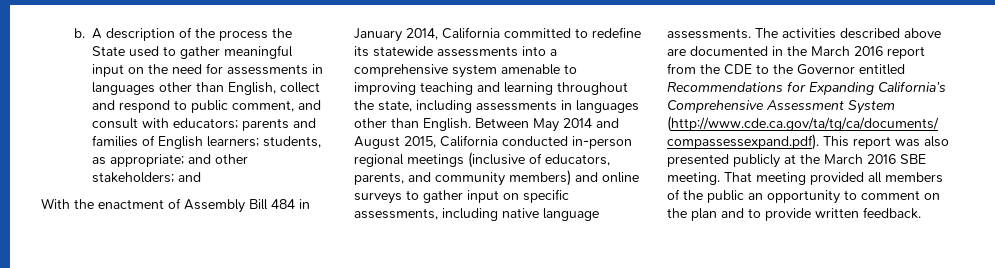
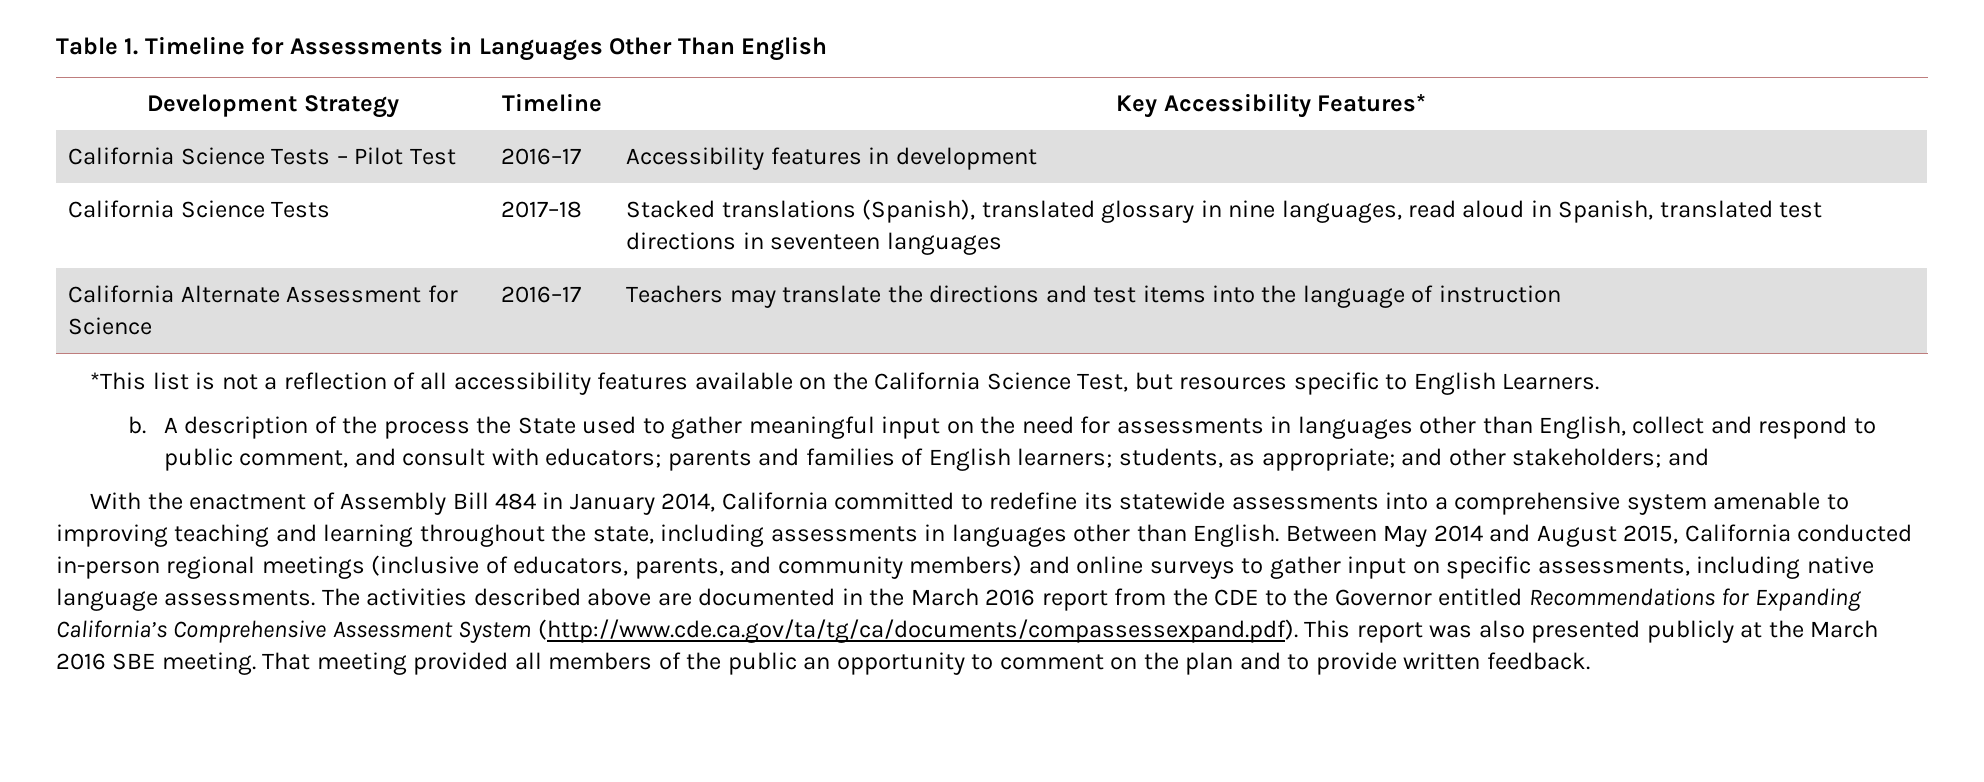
+ Table 1. Timeline for Assessments in Languages Other Than English
+ Development Strategy | Timeline | Key Accessibility Features*
+ California Science Tests – Pilot Test | 2016–17 | Accessibility features in development
+ California Science Tests | 2017–18 | Stacked translations (Spanish), translated glossary in nine languages, read aloud in Spanish, translated test directions in seventeen languages
+ California Alternate Assessment for Science | 2016–17 | Teachers may translate the directions and test items into the language of instruction
+ *This list is not a reflection of all accessibility features available on the California Science Test, but resources specific to English Learners.

